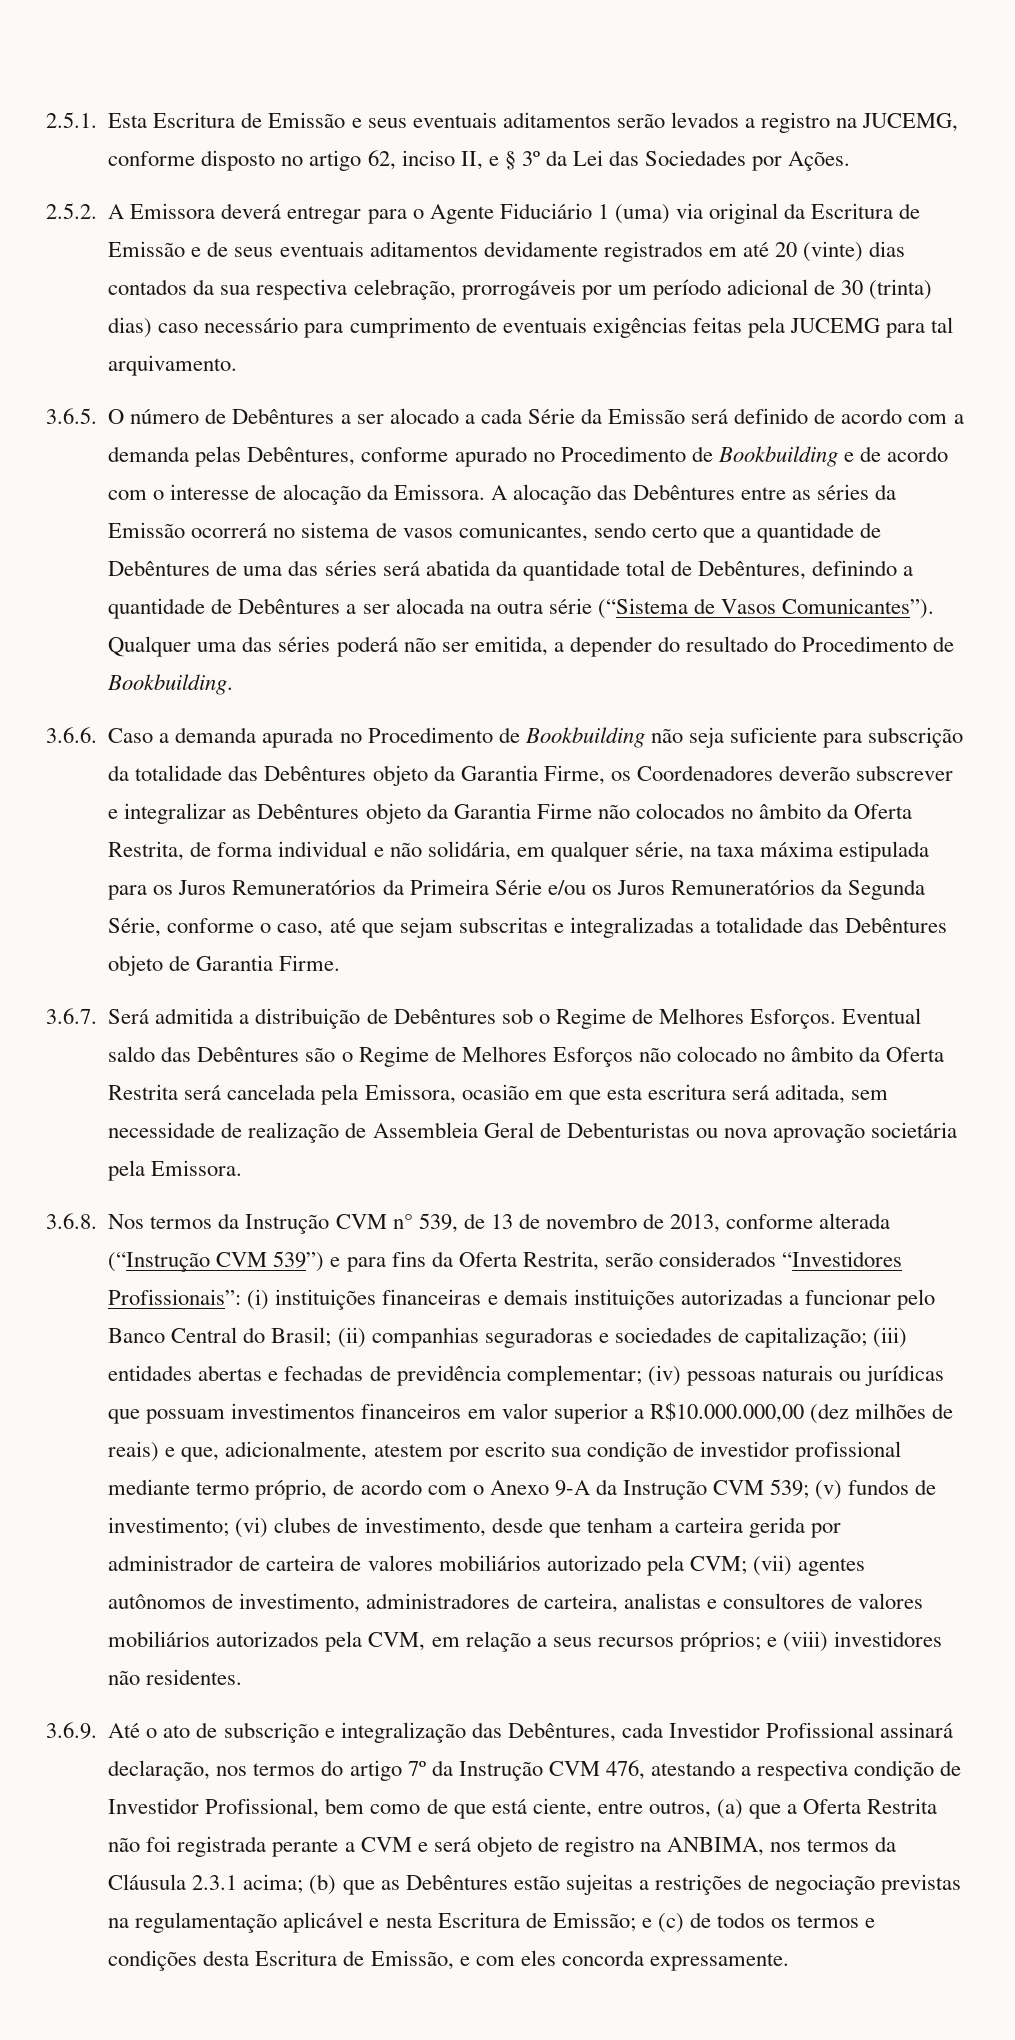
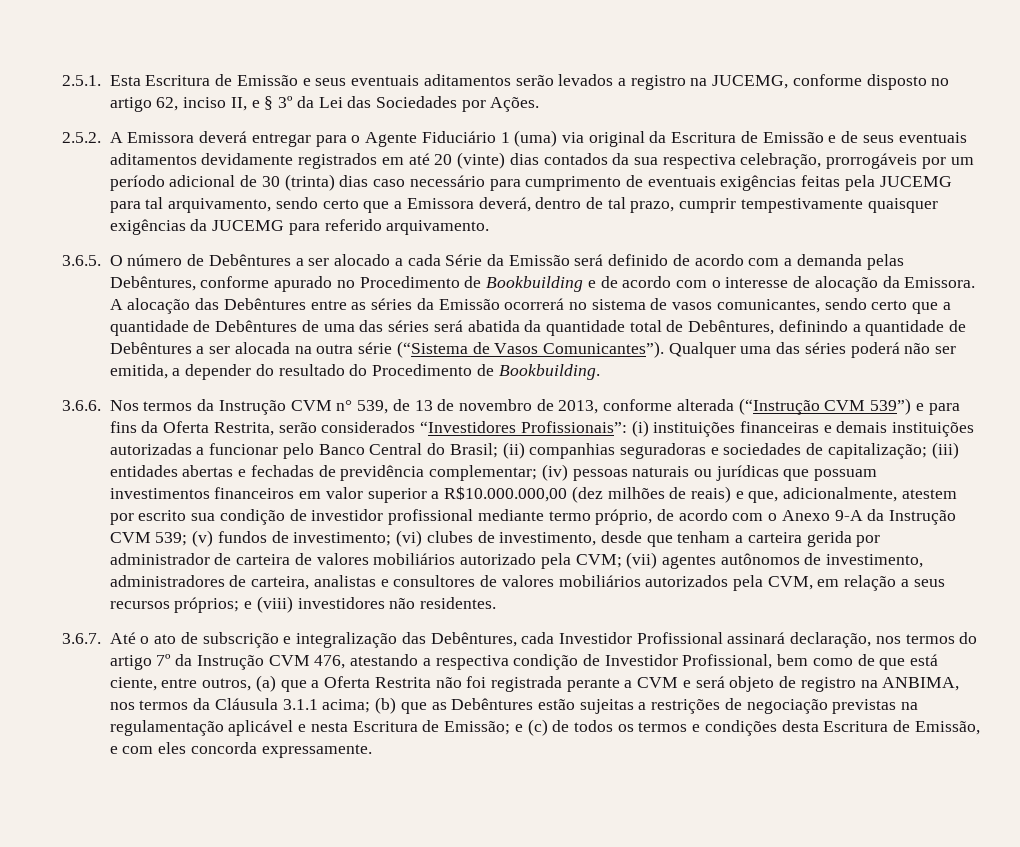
- 2.5.2. A Emissora deverá entregar para o Agente Fiduciário 1 (uma) via original da Escritura de Emissão e de seus eventuais aditamentos devidamente registrados em até 20 (vinte) dias contados da sua respectiva celebração, prorrogáveis por um período adicional de 30 (trinta) dias) caso necessário para cumprimento de eventuais exigências feitas pela JUCEMG para tal arquivamento.
+ 2.5.2. A Emissora deverá entregar para o Agente Fiduciário 1 (uma) via original da Escritura de Emissão e de seus eventuais aditamentos devidamente registrados em até 20 (vinte) dias contados da sua respectiva celebração, prorrogáveis por um período adicional de 30 (trinta) dias caso necessário para cumprimento de eventuais exigências feitas pela JUCEMG para tal arquivamento, sendo certo que a Emissora deverá, dentro de tal prazo, cumprir tempestivamente quaisquer exigências da JUCEMG para referido arquivamento.
- 3.6.6. Caso a demanda apurada no Procedimento de Bookbuilding não seja suficiente para subscrição da totalidade das Debêntures objeto da Garantia Firme, os Coordenadores deverão subscrever e integralizar as Debêntures objeto da Garantia Firme não colocados no âmbito da Oferta Restrita, de forma individual e não solidária, em qualquer série, na taxa máxima estipulada para os Juros Remuneratórios da Primeira Série e/ou os Juros Remuneratórios da Segunda Série, conforme o caso, até que sejam subscritas e integralizadas a totalidade das Debêntures objeto de Garantia Firme.
- 3.6.7. Será admitida a distribuição de Debêntures sob o Regime de Melhores Esforços. Eventual saldo das Debêntures são o Regime de Melhores Esforços não colocado no âmbito da Oferta Restrita será cancelada pela Emissora, ocasião em que esta escritura será aditada, sem necessidade de realização de Assembleia Geral de Debenturistas ou nova aprovação societária pela Emissora.
- 3.6.8. Nos termos da Instrução CVM n° 539, de 13 de novembro de 2013, conforme alterada (“Instrução CVM 539”) e para fins da Oferta Restrita, serão considerados “Investidores Profissionais”:
+ 3.6.6. Nos termos da Instrução CVM n° 539, de 13 de novembro de 2013, conforme alterada (“Instrução CVM 539”) e para fins da Oferta Restrita, serão considerados “Investidores Profissionais”:
- 3.6.9. Até o ato de subscrição e integralização das Debêntures, cada Investidor Profissional assinará declaração, nos termos do artigo 7º da Instrução CVM 476, atestando a respectiva condição de Investidor Profissional, bem como de que está ciente, entre outros, (a) que a Oferta Restrita não foi registrada perante a CVM e será objeto de registro na ANBIMA, nos termos da Cláusula 2.3.1 acima;
+ 3.6.7. Até o ato de subscrição e integralização das Debêntures, cada Investidor Profissional assinará declaração, nos termos do artigo 7º da Instrução CVM 476, atestando a respectiva condição de Investidor Profissional, bem como de que está ciente, entre outros, (a) que a Oferta Restrita não foi registrada perante a CVM e será objeto de registro na ANBIMA, nos termos da Cláusula 3.1.1 acima;

